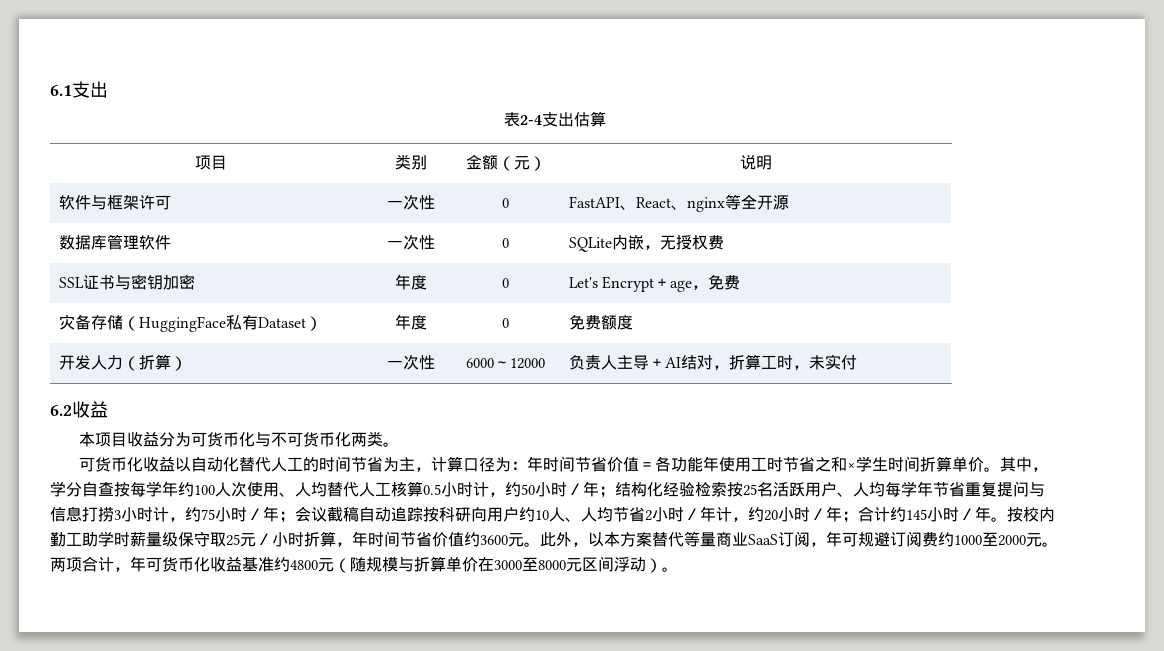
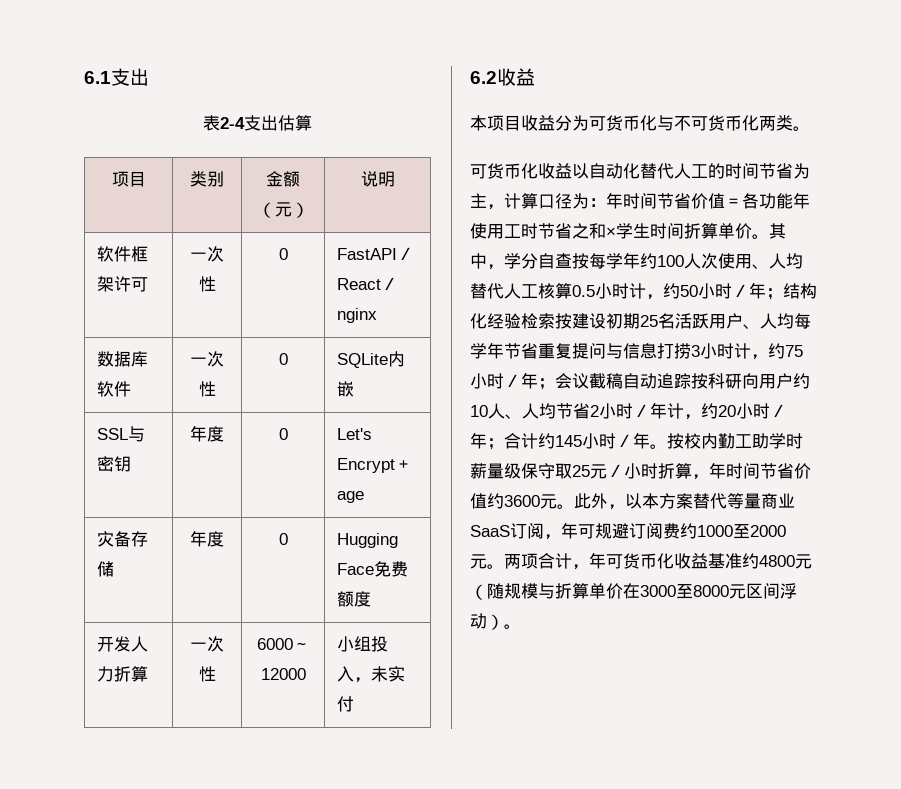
- 软件与框架许可 | 一次性 | 0 | FastAPI、React、nginx等全开源
+ 软件框架许可 | 一次性 | 0 | FastAPI／React／nginx
- 数据库管理软件 | 一次性 | 0 | SQLite内嵌，无授权费
+ 数据库软件 | 一次性 | 0 | SQLite内嵌
- SSL证书与密钥加密 | 年度 | 0 | Let's Encrypt＋age，免费
+ SSL与密钥 | 年度 | 0 | Let's Encrypt＋age
- 灾备存储（HuggingFace私有Dataset） | 年度 | 0 | 免费额度
+ 灾备存储 | 年度 | 0 | Hugging Face免费额度
- 开发人力（折算） | 一次性 | 6000～12000 | 负责人主导＋AI结对，折算工时，未实付
+ 开发人力折算 | 一次性 | 6000～12000 | 小组投入，未实付
- 结构化经验检索按25名活跃用户、人均每学年节省重复提问与信息打捞3小时计，约75小时／年；
+ 结构化经验检索按建设初期25名活跃用户、人均每学年节省重复提问与信息打捞3小时计，约75小时／年；

